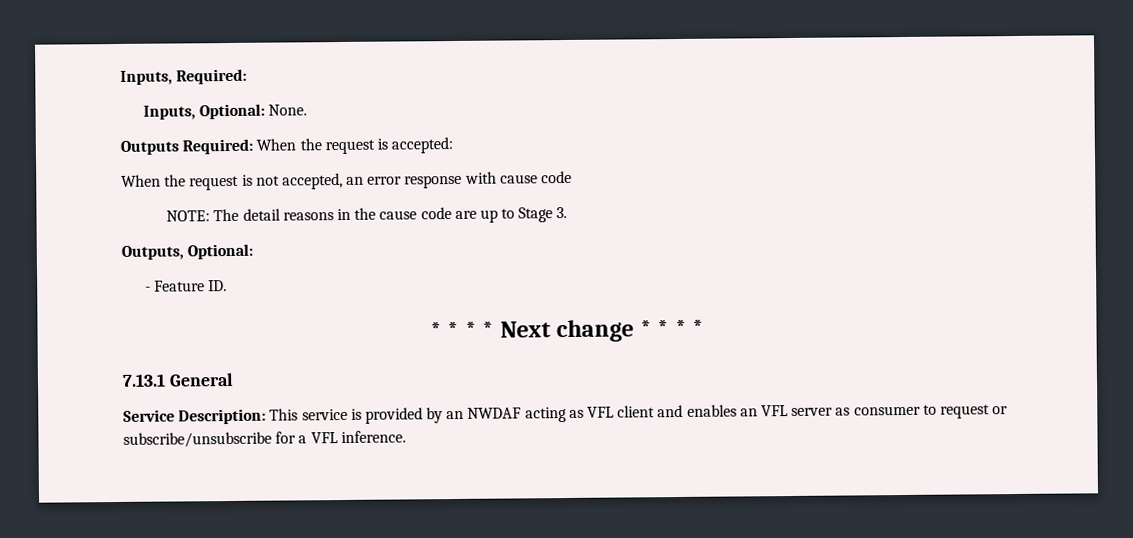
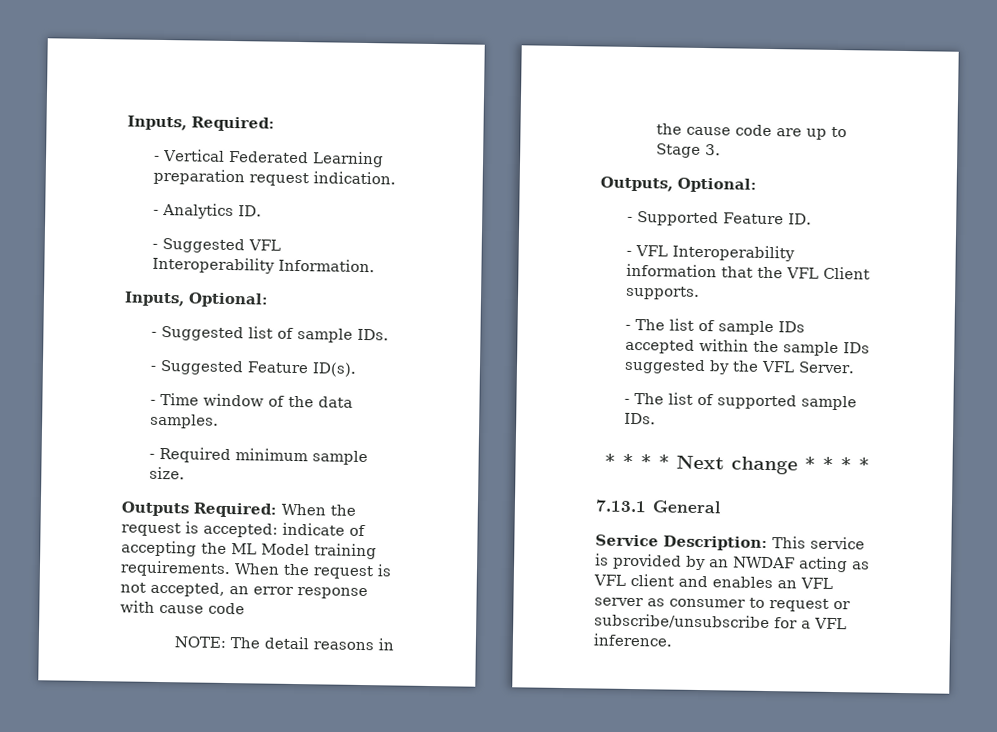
- Inputs, Optional: None.
+ - Vertical Federated Learning preparation request indication.
+ - Analytics ID.
+ - Suggested VFL Interoperability Information.
+ Inputs, Optional:
+ - Suggested list of sample IDs.
+ - Suggested Feature ID(s).
+ - Time window of the data samples.
+ - Required minimum sample size.
- Outputs Required: When the request is accepted:
- When the request is not accepted, an error response with cause code
+ Outputs Required: When the request is accepted: indicate of accepting the ML Model training requirements. When the request is not accepted, an error response with cause code
- - Feature ID.
+ - Supported Feature ID.
+ - VFL Interoperability information that the VFL Client supports.
+ - The list of sample IDs accepted within the sample IDs suggested by the VFL Server.
+ - The list of supported sample IDs.

